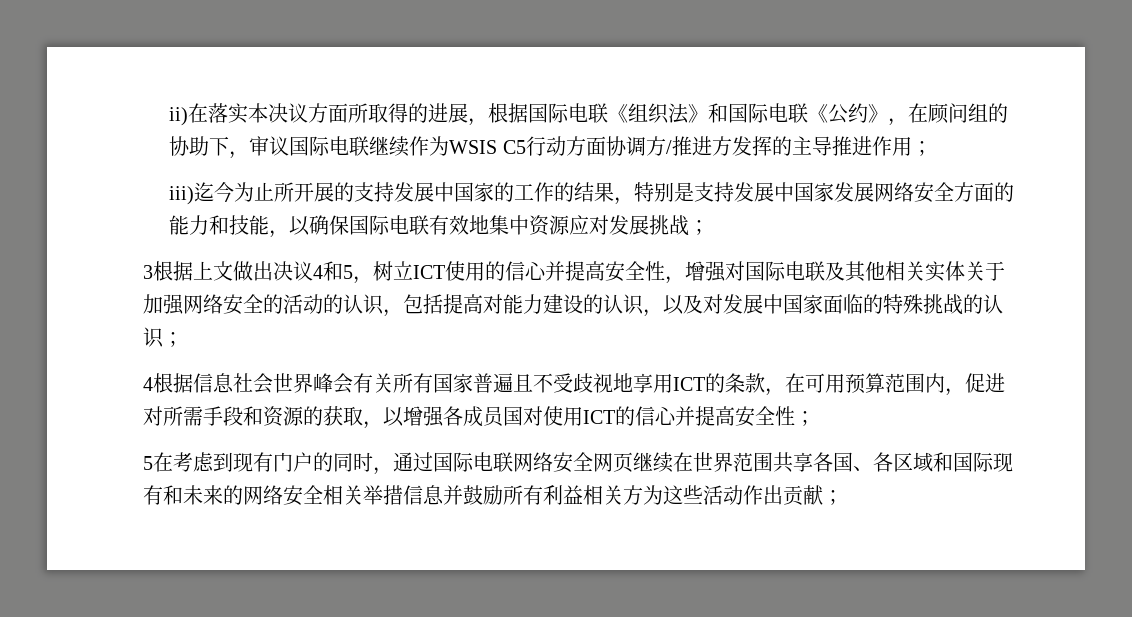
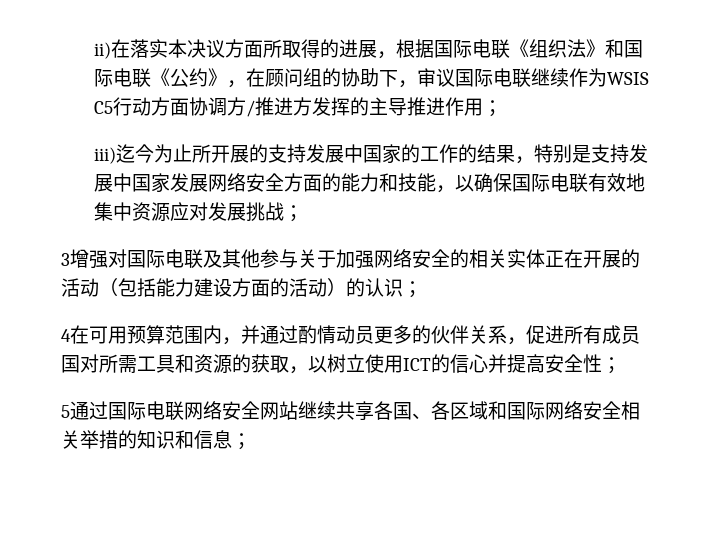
- 3根据上文做出决议4和5，树立ICT使用的信心并提高安全性，增强对国际电联及其他相关实体关于加强网络安全的活动的认识，包括提高对能力建设的认识，以及对发展中国家面临的特殊挑战的认识；
- 4根据信息社会世界峰会有关所有国家普遍且不受歧视地享用ICT的条款，在可用预算范围内，促进对所需手段和资源的获取，以增强各成员国对使用ICT的信心并提高安全性；
+ 3增强对国际电联及其他参与关于加强网络安全的相关实体正在开展的活动（包括能力建设方面的活动）的认识；
+ 4在可用预算范围内，并通过酌情动员更多的伙伴关系，促进所有成员国对所需工具和资源的获取，以树立使用ICT的信心并提高安全性；
- 5在考虑到现有门户的同时，通过国际电联网络安全网页继续在世界范围共享各国、各区域和国际现有和未来的网络安全相关举措信息并鼓励所有利益相关方为这些活动作出贡献；
+ 5通过国际电联网络安全网站继续共享各国、各区域和国际网络安全相关举措的知识和信息；

